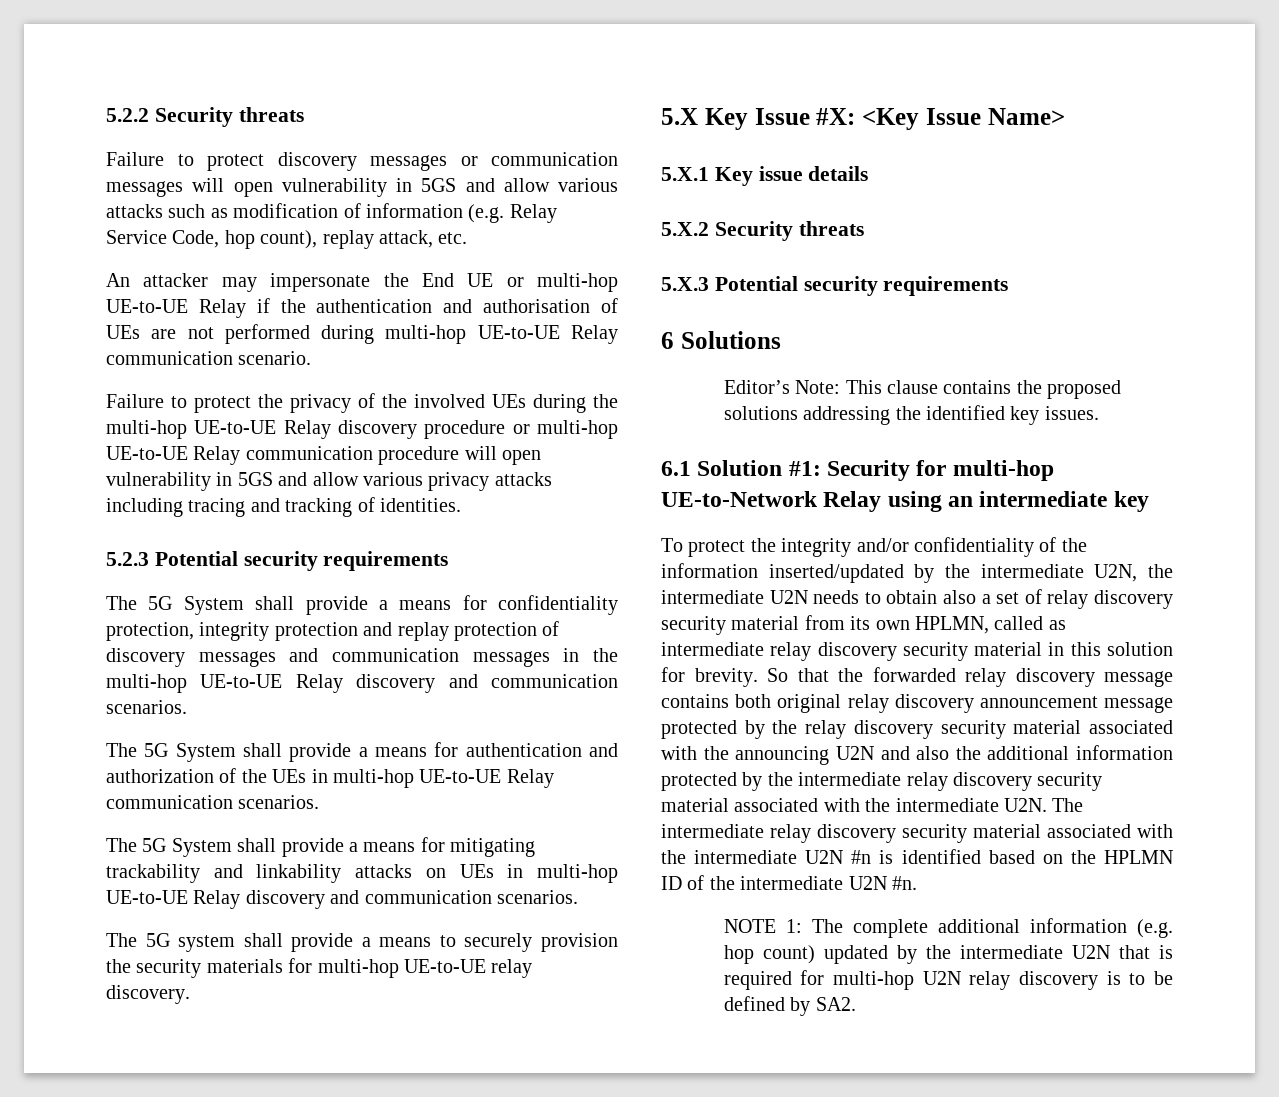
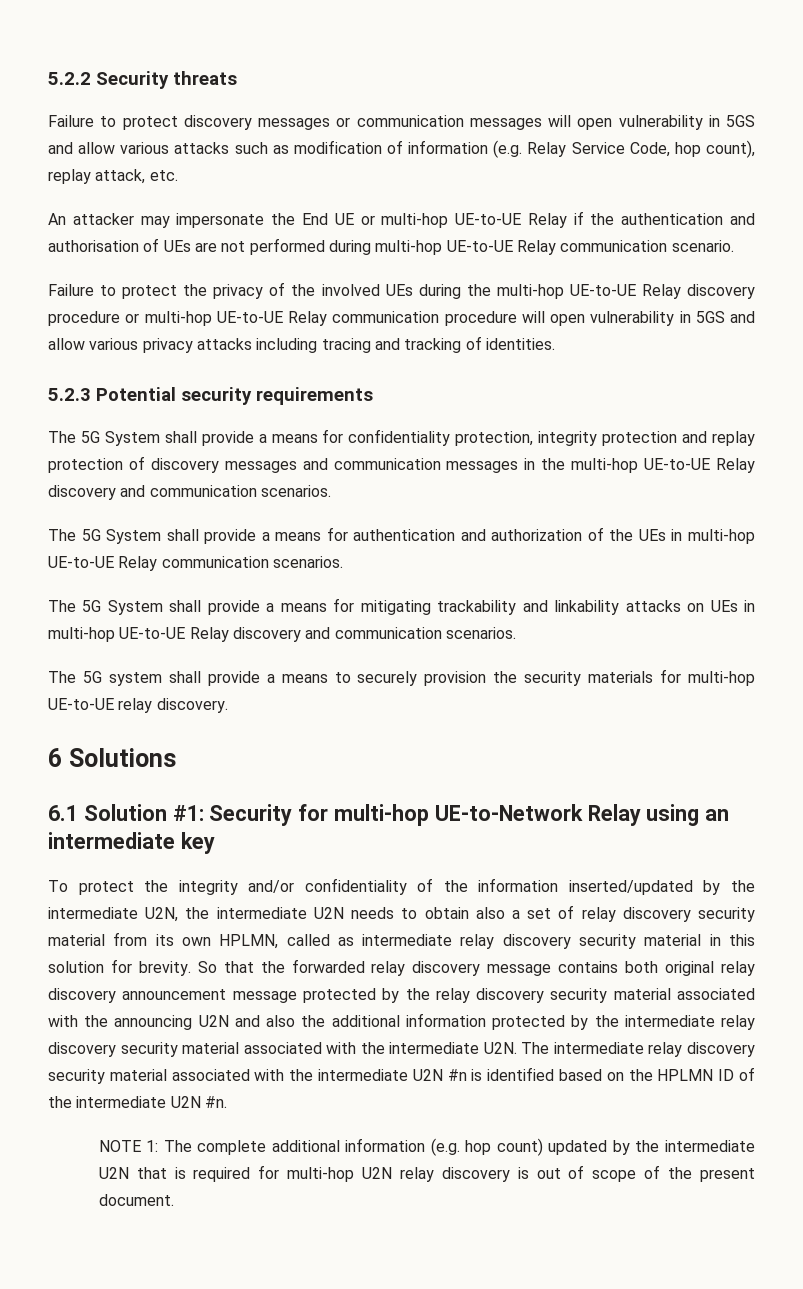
- 5.X Key Issue #X: <Key Issue Name>
- 5.X.1 Key issue details
- 5.X.2 Security threats
- 5.X.3 Potential security requirements
  6 Solutions
- Editor’s Note: This clause contains the proposed solutions addressing the identified key issues.
- NOTE 1: The complete additional information (e.g. hop count) updated by the intermediate U2N that is required for multi-hop U2N relay discovery is to be defined by SA2.
+ NOTE 1: The complete additional information (e.g. hop count) updated by the intermediate U2N that is required for multi-hop U2N relay discovery is out of scope of the present document.

